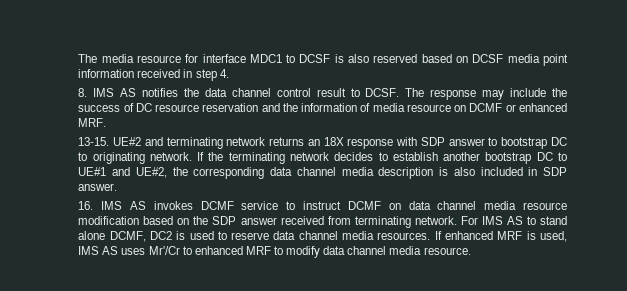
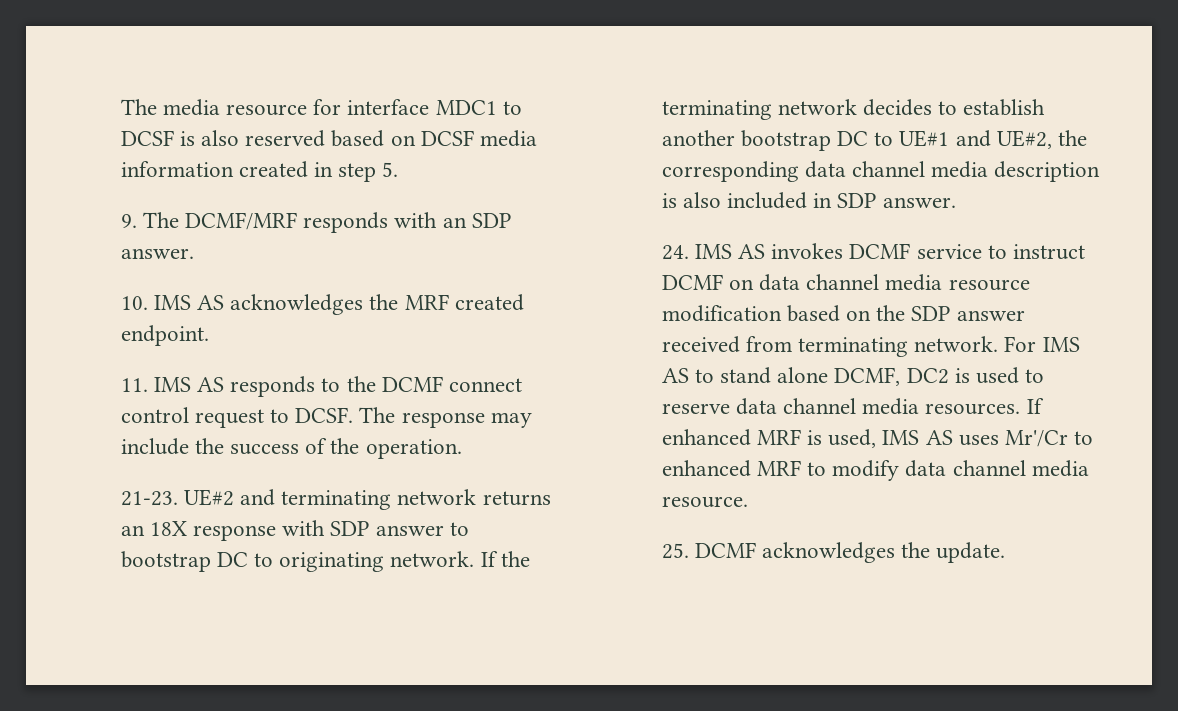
- The media resource for interface MDC1 to DCSF is also reserved based on DCSF media point information received in step 4.
- 8. IMS AS notifies the data channel control result to DCSF.
+ The media resource for interface MDC1 to DCSF is also reserved based on DCSF media information created in step 5.
+ 9. The DCMF/MRF responds with an SDP answer.
+ 10. IMS AS acknowledges the MRF created endpoint.
+ 11. IMS AS responds to the DCMF connect control request to DCSF.
- The response may include the success of DC resource reservation and the information of media resource on DCMF or enhanced MRF.
- 13-15.
+ The response may include the success of the operation.
+ 21-23.
- 16. IMS AS invokes DCMF service to instruct DCMF on data channel media resource modification based on the SDP answer received from terminating network.
+ 24. IMS AS invokes DCMF service to instruct DCMF on data channel media resource modification based on the SDP answer received from terminating network.
+ 25. DCMF acknowledges the update.

